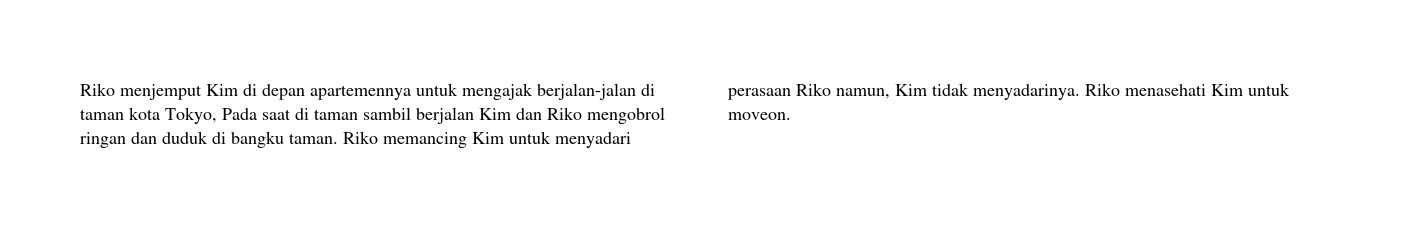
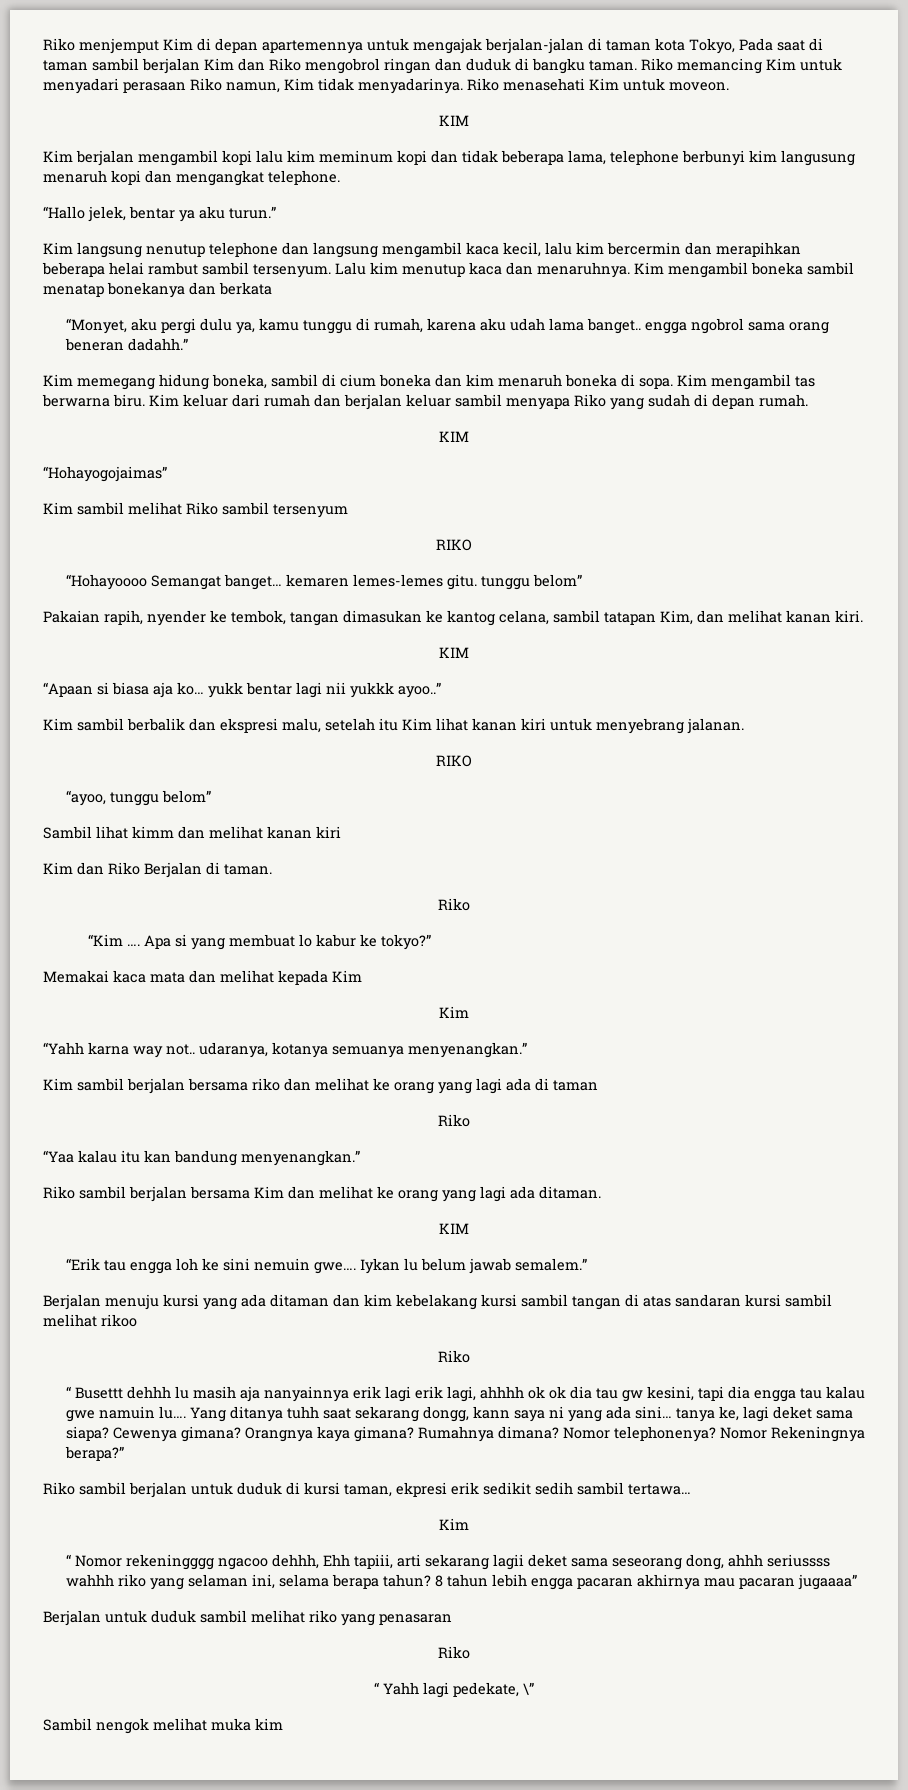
  Riko menasehati Kim untuk moveon.
+ KIM
+ Kim berjalan mengambil kopi lalu kim meminum kopi dan tidak beberapa lama, telephone berbunyi kim langusung menaruh kopi dan mengangkat telephone.
+ “Hallo jelek, bentar ya aku turun.”
+ Kim langsung nenutup telephone dan langsung mengambil kaca kecil, lalu kim bercermin dan merapihkan beberapa helai rambut sambil tersenyum. Lalu kim menutup kaca dan menaruhnya. Kim mengambil boneka sambil menatap bonekanya dan berkata
+ “Monyet, aku pergi dulu ya, kamu tunggu di rumah, karena aku udah lama banget.. engga ngobrol sama orang beneran dadahh.”
+ Kim memegang hidung boneka, sambil di cium boneka dan kim menaruh boneka di sopa. Kim mengambil tas berwarna biru. Kim keluar dari rumah dan berjalan keluar sambil menyapa Riko yang sudah di depan rumah.
+ KIM
+ “Hohayogojaimas”
+ Kim sambil melihat Riko sambil tersenyum
+ RIKO
+ “Hohayoooo Semangat banget… kemaren lemes-lemes gitu. tunggu belom”
+ Pakaian rapih, nyender ke tembok, tangan dimasukan ke kantog celana, sambil tatapan Kim, dan melihat kanan kiri.
+ KIM
+ “Apaan si biasa aja ko… yukk bentar lagi nii yukkk ayoo..”
+ Kim sambil berbalik dan ekspresi malu, setelah itu Kim lihat kanan kiri untuk menyebrang jalanan.
+ RIKO
+ “ayoo, tunggu belom”
+ Sambil lihat kimm dan melihat kanan kiri
+ Kim dan Riko Berjalan di taman.
+ Riko
+ “Kim …. Apa si yang membuat lo kabur ke tokyo?”
+ Memakai kaca mata dan melihat kepada Kim
+ Kim
+ “Yahh karna way not.. udaranya, kotanya semuanya menyenangkan.”
+ Kim sambil berjalan bersama riko dan melihat ke orang yang lagi ada di taman
+ Riko
+ “Yaa kalau itu kan bandung menyenangkan.”
+ Riko sambil berjalan bersama Kim dan melihat ke orang yang lagi ada ditaman.
+ KIM
+ “Erik tau engga loh ke sini nemuin gwe…. Iykan lu belum jawab semalem.”
+ Berjalan menuju kursi yang ada ditaman dan kim kebelakang kursi sambil tangan di atas sandaran kursi sambil melihat rikoo
+ Riko
+ “ Busettt dehhh lu masih aja nanyainnya erik lagi erik lagi, ahhhh ok ok dia tau gw kesini, tapi dia engga tau kalau gwe namuin lu…. Yang ditanya tuhh saat sekarang dongg, kann saya ni yang ada sini… tanya ke, lagi deket sama siapa? Cewenya gimana? Orangnya kaya gimana? Rumahnya dimana? Nomor telephonenya? Nomor Rekeningnya berapa?”
+ Riko sambil berjalan untuk duduk di kursi taman, ekpresi erik sedikit sedih sambil tertawa…
+ Kim
+ “ Nomor rekeningggg ngacoo dehhh, Ehh tapiii, arti sekarang lagii deket sama seseorang dong, ahhh seriussss wahhh riko yang selaman ini, selama berapa tahun? 8 tahun lebih engga pacaran akhirnya mau pacaran jugaaaa”
+ Berjalan untuk duduk sambil melihat riko yang penasaran
+ Riko
+ “ Yahh lagi pedekate, \”
+ Sambil nengok melihat muka kim

